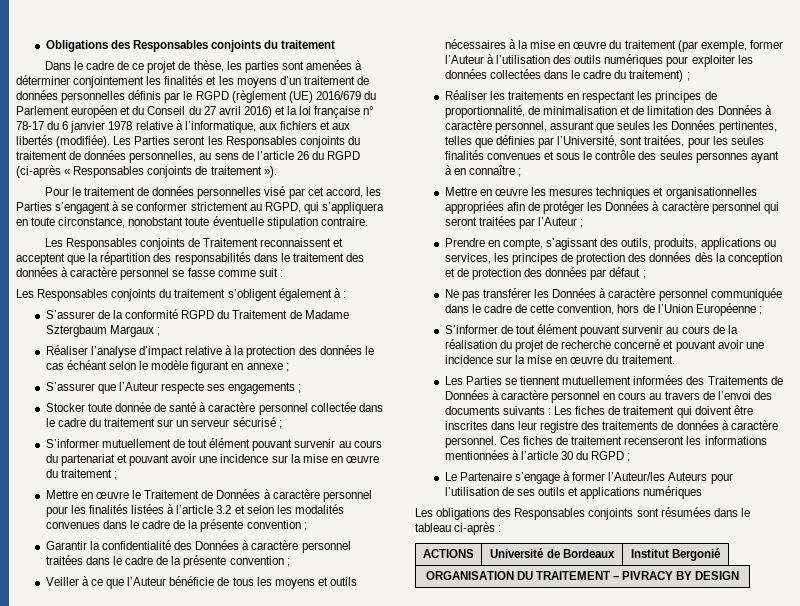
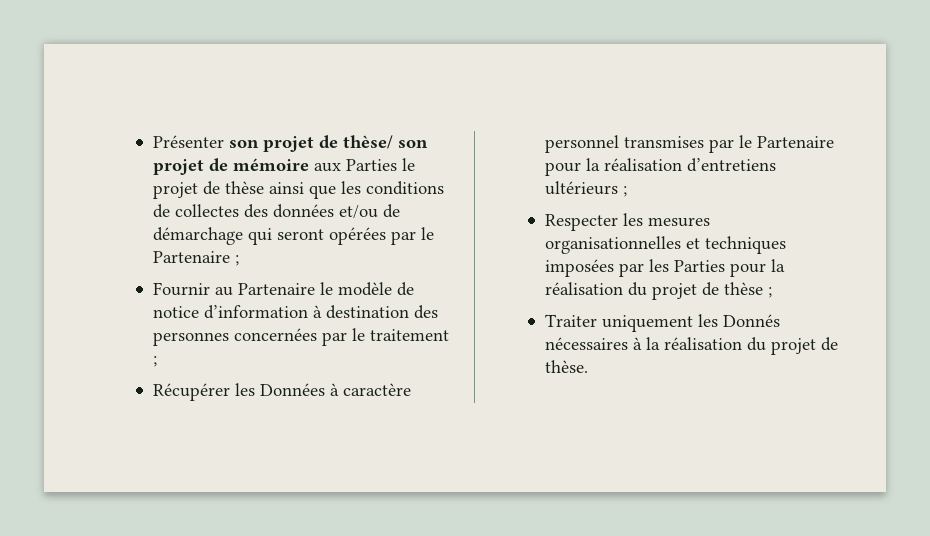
- Obligations des Responsables conjoints du traitement
- Dans le cadre de ce projet de thèse, les parties sont amenées à déterminer conjointement les finalités et les moyens d’un traitement de données personnelles définis par le RGPD (règlement (UE) 2016/679 du Parlement européen et du Conseil du 27 avril 2016) et la loi française n° 78-17 du 6 janvier 1978 relative à l’informatique, aux fichiers et aux libertés (modifiée). Les Parties seront les Responsables conjoints du traitement de données personnelles, au sens de l’article 26 du RGPD (ci-après « Responsables conjoints de traitement »).
- Pour le traitement de données personnelles visé par cet accord, les Parties s’engagent à se conformer strictement au RGPD, qui s’appliquera en toute circonstance, nonobstant toute éventuelle stipulation contraire.
- Les Responsables conjoints de Traitement reconnaissent et acceptent que la répartition des responsabilités dans le traitement des données à caractère personnel se fasse comme suit :
- Les Responsables conjoints du traitement s’obligent également à :
- S’assurer de la conformité RGPD du Traitement de Madame Sztergbaum Margaux ;
- Réaliser l’analyse d’impact relative à la protection des données le cas échéant selon le modèle figurant en annexe ;
- S’assurer que l’Auteur respecte ses engagements ;
- Stocker toute donnée de santé à caractère personnel collectée dans le cadre du traitement sur un serveur sécurisé ;
- S’informer mutuellement de tout élément pouvant survenir au cours du partenariat et pouvant avoir une incidence sur la mise en œuvre du traitement ;
- Mettre en œuvre le Traitement de Données à caractère personnel pour les finalités listées à l’article 3.2 et selon les modalités convenues dans le cadre de la présente convention ;
- Garantir la confidentialité des Données à caractère personnel traitées dans le cadre de la présente convention ;
- Veiller à ce que l’Auteur bénéficie de tous les moyens et outils nécessaires à la mise en œuvre du traitement (par exemple, former l’Auteur à l’utilisation des outils numériques pour exploiter les données collectées dans le cadre du traitement) ;
- Réaliser les traitements en respectant les principes de proportionnalité, de minimalisation et de limitation des Données à caractère personnel, assurant que seules les Données pertinentes, telles que définies par l’Université, sont traitées, pour les seules finalités convenues et sous le contrôle des seules personnes ayant à en connaître ;
- Mettre en œuvre les mesures techniques et organisationnelles appropriées afin de protéger les Données à caractère personnel qui seront traitées par l’Auteur ;
- Prendre en compte, s’agissant des outils, produits, applications ou services, les principes de protection des données dès la conception et de protection des données par défaut ;
- Ne pas transférer les Données à caractère personnel communiquée dans le cadre de cette convention, hors de l’Union Européenne ;
- S’informer de tout élément pouvant survenir au cours de la réalisation du projet de recherche concerné et pouvant avoir une incidence sur la mise en œuvre du traitement.
- Les Parties se tiennent mutuellement informées des Traitements de Données à caractère personnel en cours au travers de l’envoi des documents suivants : Les fiches de traitement qui doivent être inscrites dans leur registre des traitements de données à caractère personnel. Ces fiches de traitement recenseront les informations mentionnées à l’article 30 du RGPD ;
- Le Partenaire s’engage à former l’Auteur/les Auteurs pour l’utilisation de ses outils et applications numériques
- Les obligations des Responsables conjoints sont résumées dans le tableau ci-après :
- ACTIONS | Université de Bordeaux | Institut Bergonié
- ORGANISATION DU TRAITEMENT – PIVRACY BY DESIGN
+ Présenter son projet de thèse/ son projet de mémoire aux Parties le projet de thèse ainsi que les conditions de collectes des données et/ou de démarchage qui seront opérées par le Partenaire ;
+ Fournir au Partenaire le modèle de notice d’information à destination des personnes concernées par le traitement ;
+ Récupérer les Données à caractère personnel transmises par le Partenaire pour la réalisation d’entretiens ultérieurs ;
+ Respecter les mesures organisationnelles et techniques imposées par les Parties pour la réalisation du projet de thèse ;
+ Traiter uniquement les Donnés nécessaires à la réalisation du projet de thèse.

